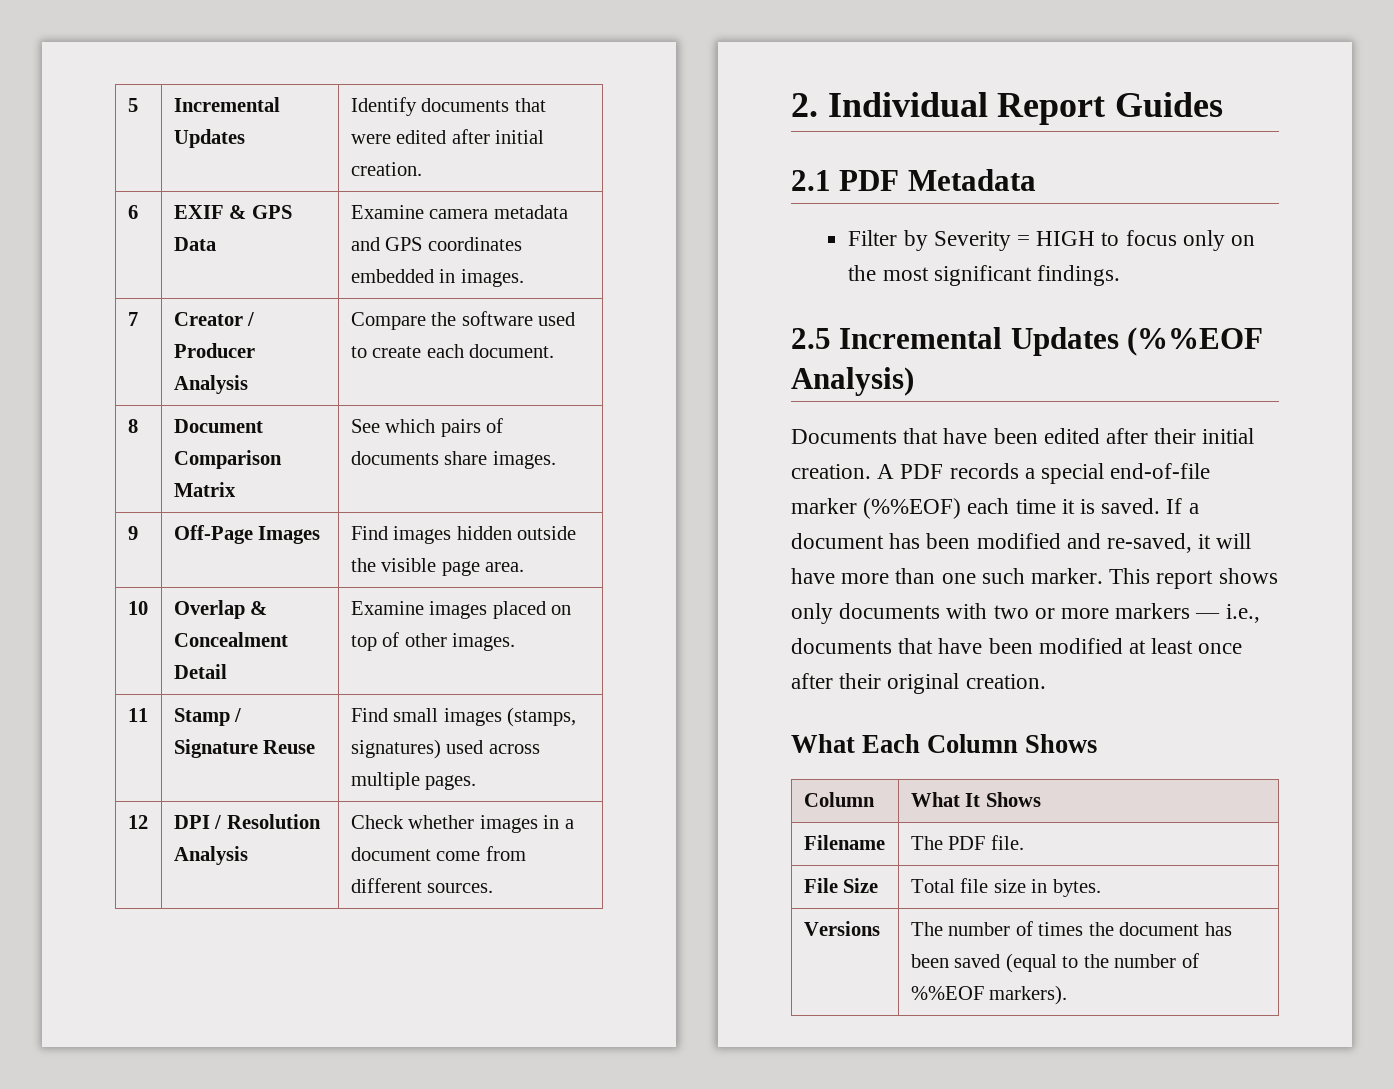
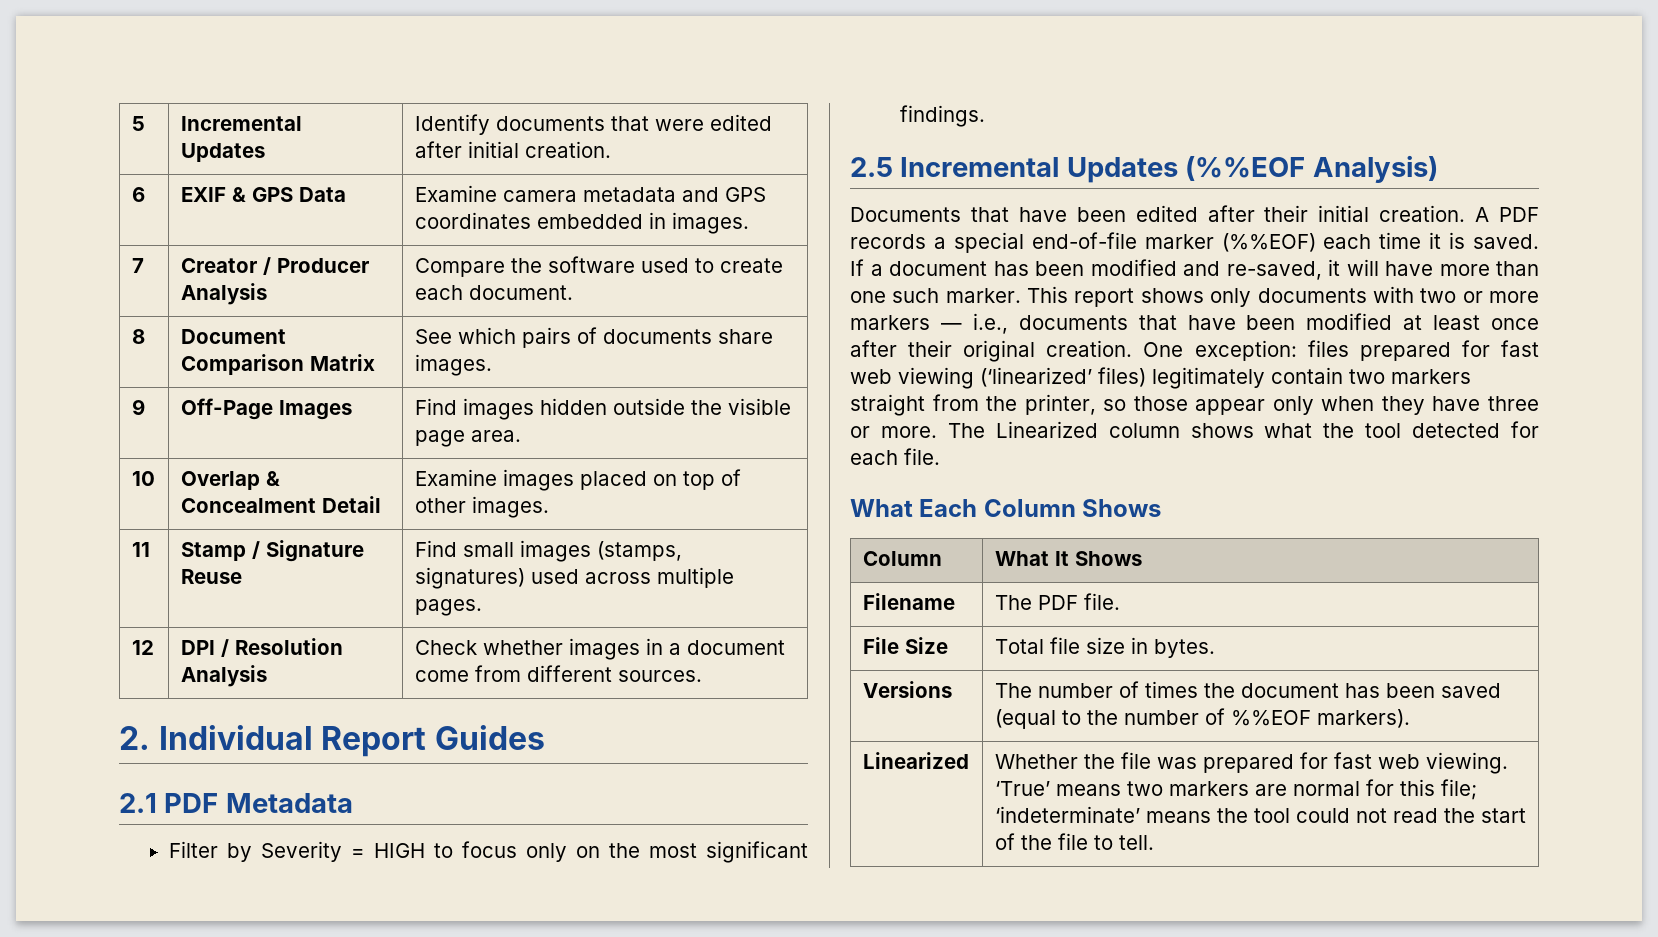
+ One exception: files prepared for fast web viewing (‘linearized’ files) legitimately contain two markers straight from the printer, so those appear only when they have three or more. The Linearized column shows what the tool detected for each file.
+ Linearized | Whether the file was prepared for fast web viewing. ‘True’ means two markers are normal for this file; ‘indeterminate’ means the tool could not read the start of the file to tell.

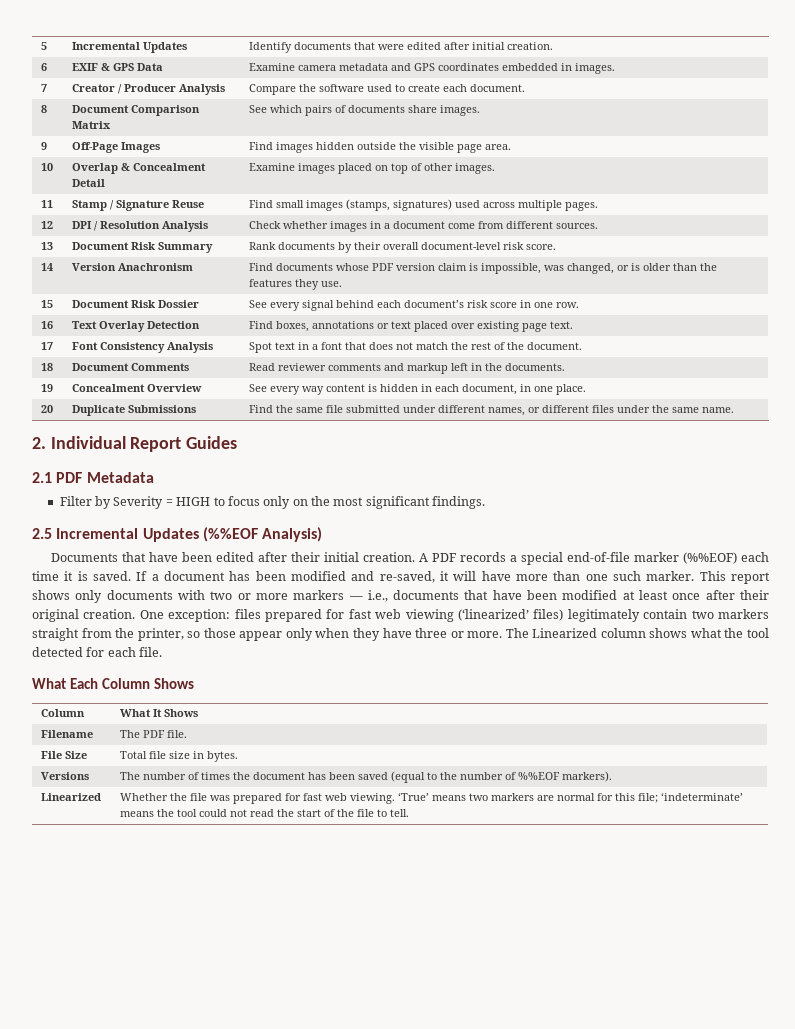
+ 13 | Document Risk Summary | Rank documents by their overall document-level risk score.
+ 14 | Version Anachronism | Find documents whose PDF version claim is impossible, was changed, or is older than the features they use.
+ 15 | Document Risk Dossier | See every signal behind each document’s risk score in one row.
+ 16 | Text Overlay Detection | Find boxes, annotations or text placed over existing page text.
+ 17 | Font Consistency Analysis | Spot text in a font that does not match the rest of the document.
+ 18 | Document Comments | Read reviewer comments and markup left in the documents.
+ 19 | Concealment Overview | See every way content is hidden in each document, in one place.
+ 20 | Duplicate Submissions | Find the same file submitted under different names, or different files under the same name.

